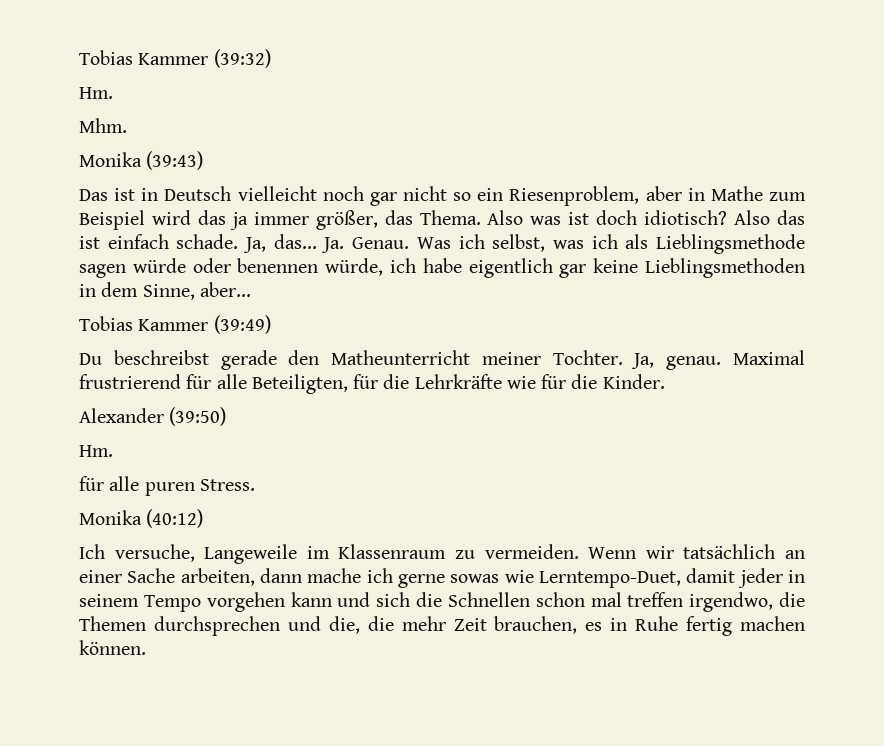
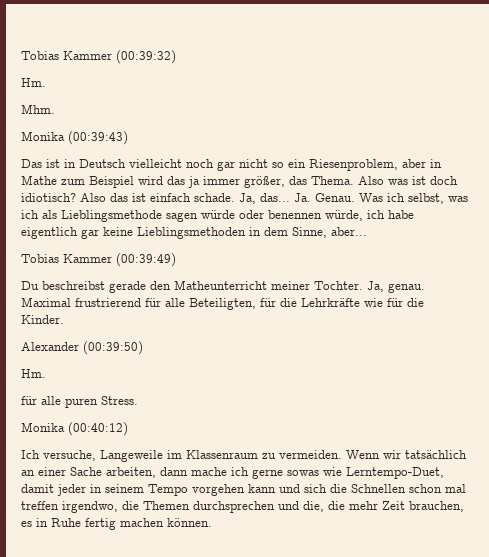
- Tobias Kammer (39:32)
+ Tobias Kammer (00:39:32)
- Monika (39:43)
+ Monika (00:39:43)
- Tobias Kammer (39:49)
+ Tobias Kammer (00:39:49)
- Alexander (39:50)
+ Alexander (00:39:50)
- Monika (40:12)
+ Monika (00:40:12)

